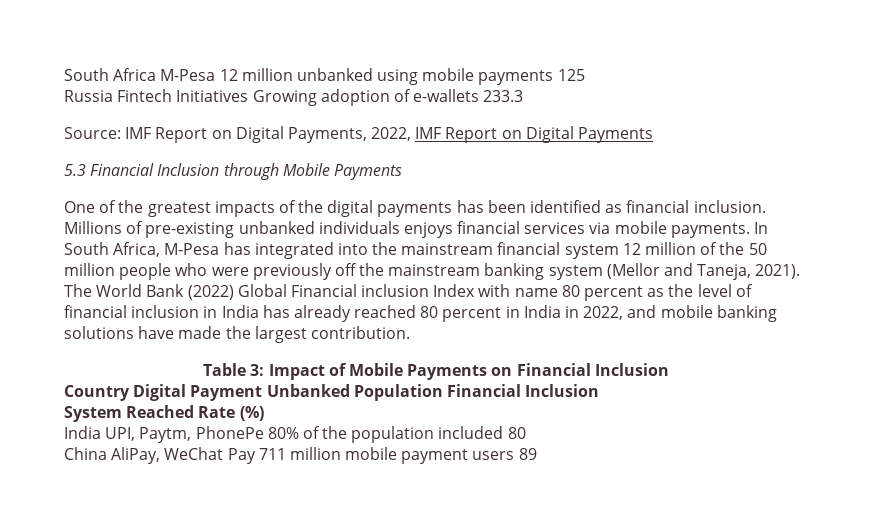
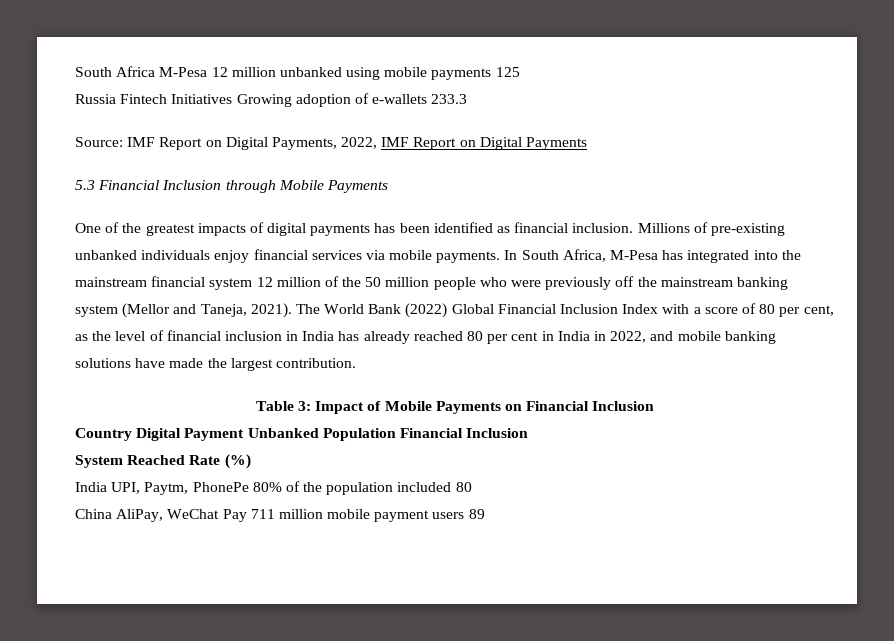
- One of the greatest impacts of the digital payments has been identified as financial inclusion.
+ One of the greatest impacts of digital payments has been identified as financial inclusion.
- Millions of pre-existing unbanked individuals enjoys financial services via mobile payments.
+ Millions of pre-existing unbanked individuals enjoy financial services via mobile payments.
- The World Bank (2022) Global Financial inclusion Index with name 80 percent as the level of financial inclusion in India has already reached 80 percent in India in 2022, and mobile banking solutions have made the largest contribution.
+ The World Bank (2022) Global Financial Inclusion Index with a score of 80 per cent, as the level of financial inclusion in India has already reached 80 per cent in India in 2022, and mobile banking solutions have made the largest contribution.

